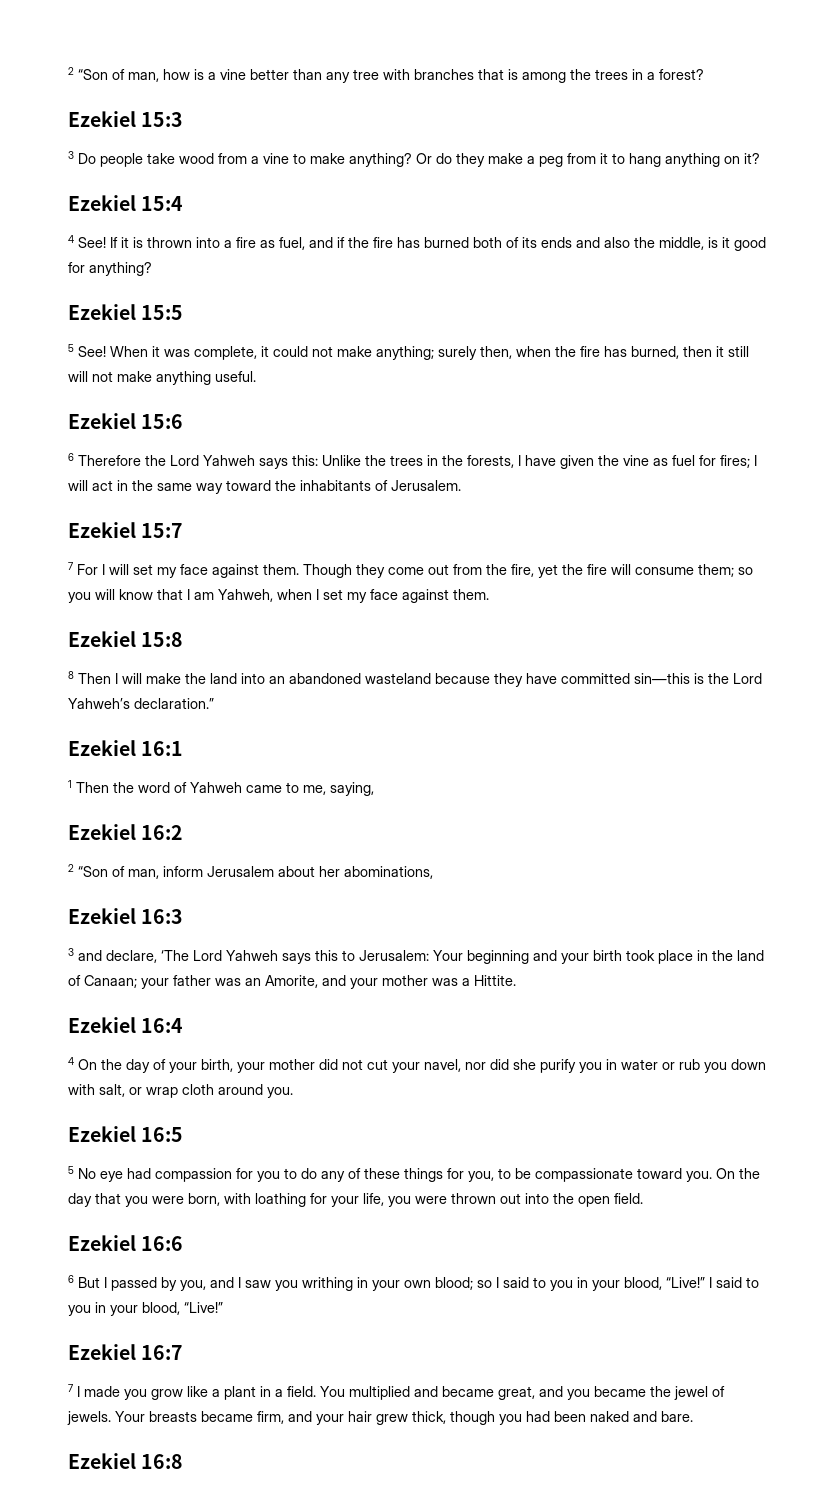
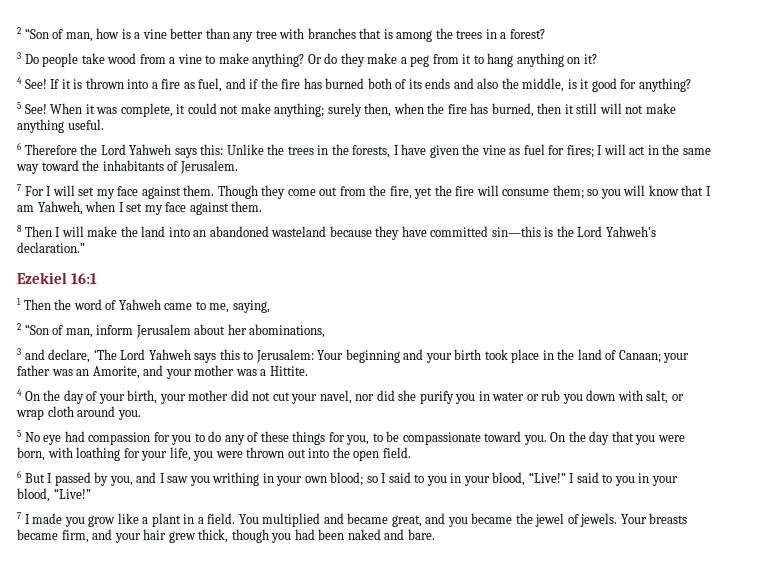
- Ezekiel 15:3
- Ezekiel 15:4
- Ezekiel 15:5
- Ezekiel 15:6
- Ezekiel 15:7
- Ezekiel 15:8
- Ezekiel 16:2
- Ezekiel 16:3
- Ezekiel 16:4
- Ezekiel 16:5
- Ezekiel 16:6
- Ezekiel 16:7
- Ezekiel 16:8

